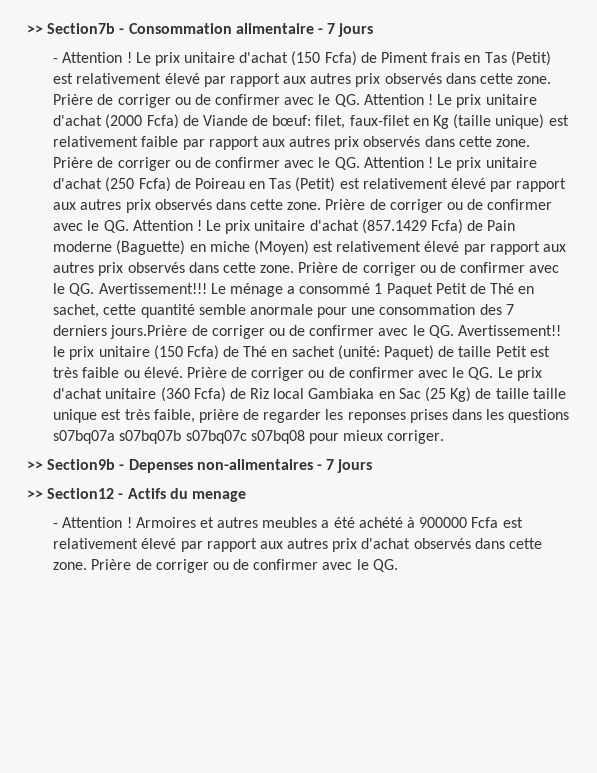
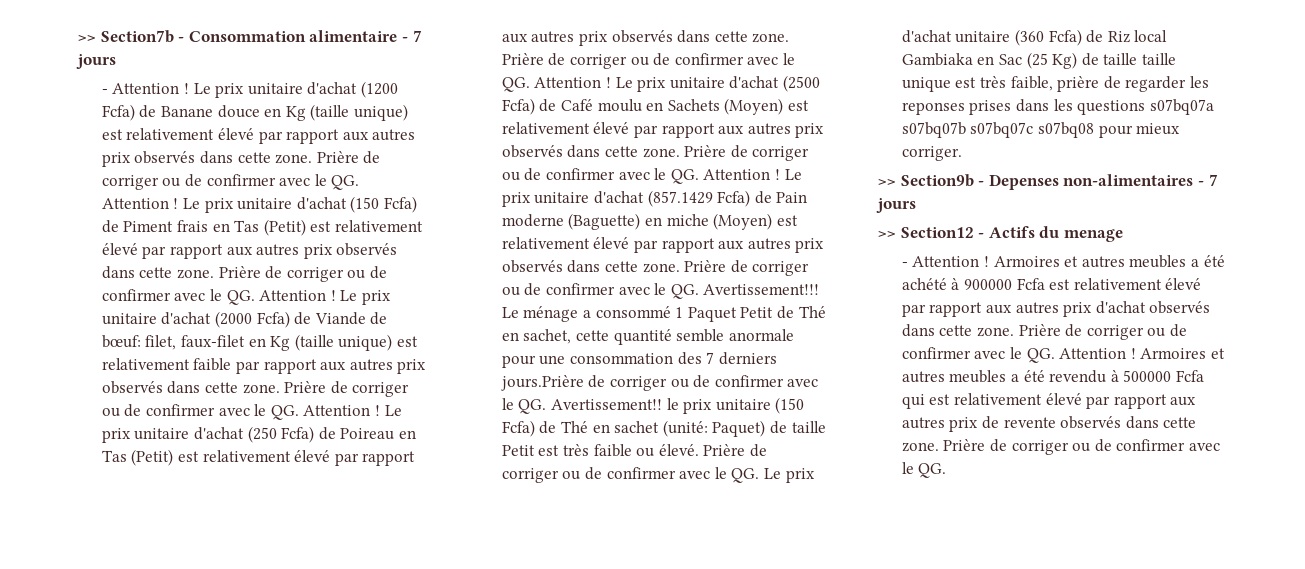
- Le prix unitaire d'achat (150 Fcfa) de Piment frais en Tas (Petit) est relativement élevé par rapport aux autres prix observés dans cette zone.
+ Le prix unitaire d'achat (1200 Fcfa) de Banane douce en Kg (taille unique) est relativement élevé par rapport aux autres prix observés dans cette zone. Prière de corriger ou de confirmer avec le QG. Attention ! Le prix unitaire d'achat (150 Fcfa) de Piment frais en Tas (Petit) est relativement élevé par rapport aux autres prix observés dans cette zone.
- Le prix unitaire d'achat (857.1429 Fcfa) de Pain moderne (Baguette) en miche (Moyen) est relativement élevé par rapport aux autres prix observés dans cette zone.
+ Le prix unitaire d'achat (2500 Fcfa) de Café moulu en Sachets (Moyen) est relativement élevé par rapport aux autres prix observés dans cette zone. Prière de corriger ou de confirmer avec le QG. Attention ! Le prix unitaire d'achat (857.1429 Fcfa) de Pain moderne (Baguette) en miche (Moyen) est relativement élevé par rapport aux autres prix observés dans cette zone.
- Armoires et autres meubles a été achété à 900000 Fcfa est relativement élevé par rapport aux autres prix d'achat observés dans cette zone. Prière de corriger ou de confirmer avec le QG.
+ Armoires et autres meubles a été achété à 900000 Fcfa est relativement élevé par rapport aux autres prix d'achat observés dans cette zone. Prière de corriger ou de confirmer avec le QG. Attention ! Armoires et autres meubles a été revendu à 500000 Fcfa qui est relativement élevé par rapport aux autres prix de revente observés dans cette zone. Prière de corriger ou de confirmer avec le QG.

